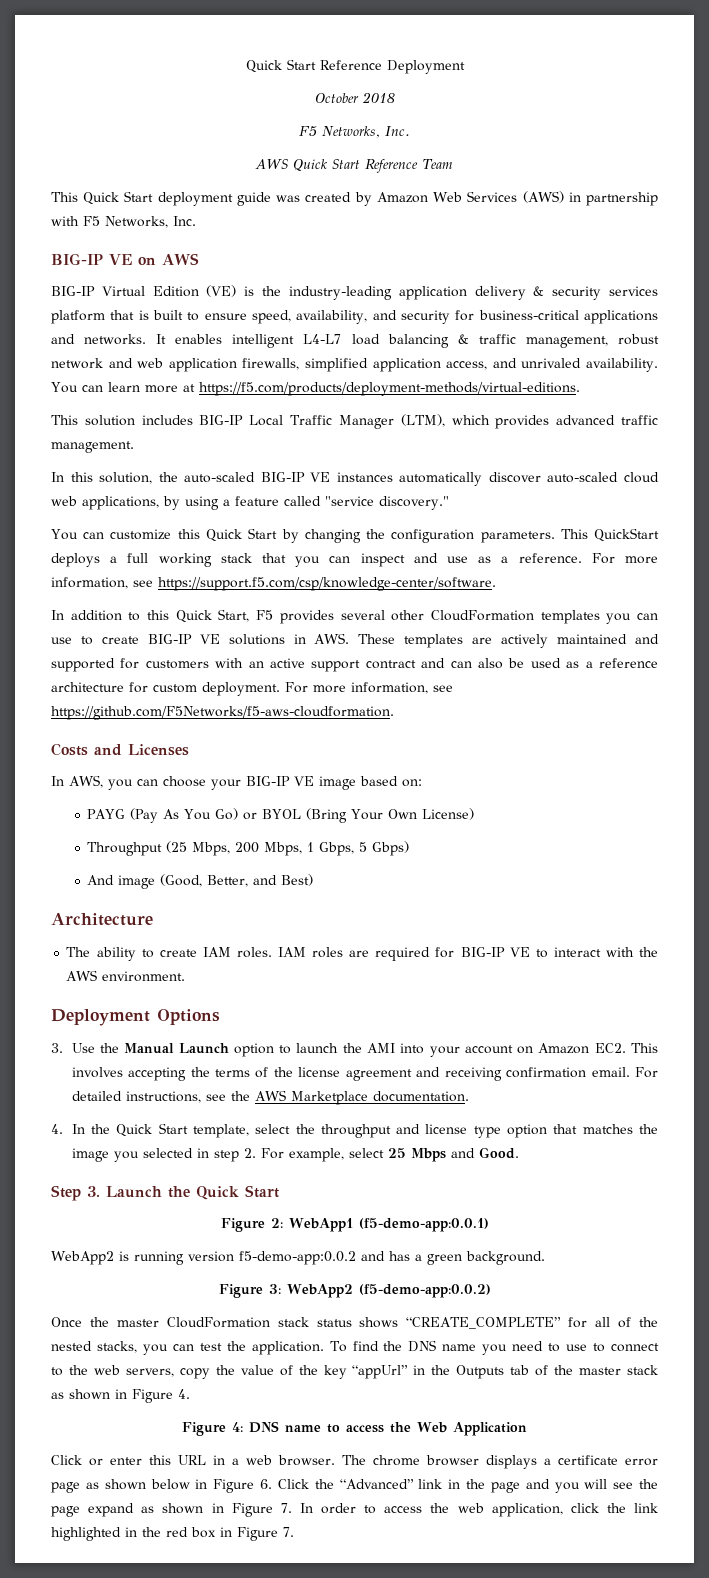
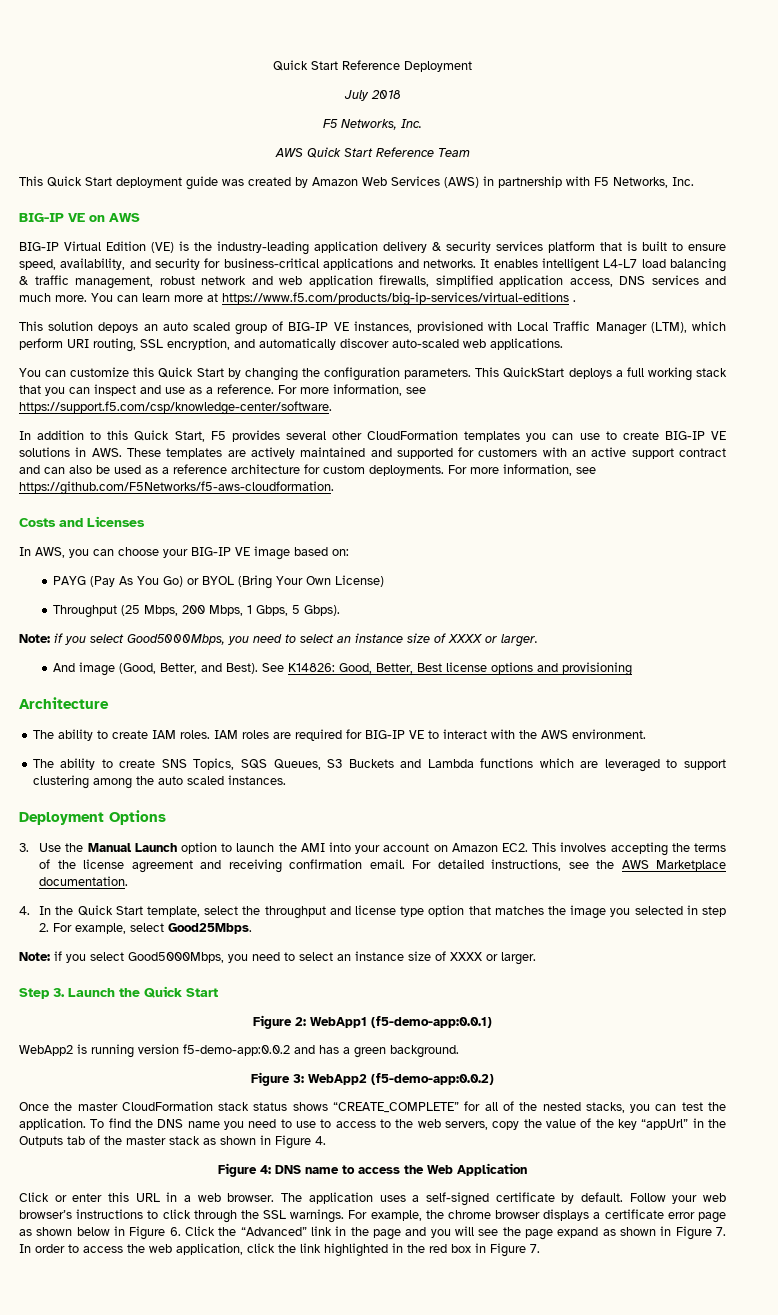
- October 2018
+ July 2018
- It enables intelligent L4-L7 load balancing & traffic management, robust network and web application firewalls, simplified application access, and unrivaled availability.
+ It enables intelligent L4-L7 load balancing & traffic management, robust network and web application firewalls, simplified application access, DNS services and much more.
- You can learn more at https://f5.com/products/deployment-methods/virtual-editions.
+ You can learn more at https://www.f5.com/products/big-ip-services/virtual-editions .
- This solution includes BIG-IP Local Traffic Manager (LTM), which provides advanced traffic management.
- In this solution, the auto-scaled BIG-IP VE instances automatically discover auto-scaled cloud web applications, by using a feature called "service discovery."
+ This solution depoys an auto scaled group of BIG-IP VE instances, provisioned with Local Traffic Manager (LTM), which perform URI routing, SSL encryption, and automatically discover auto-scaled web applications.
- In addition to this Quick Start, F5 provides several other CloudFormation templates you can use to create BIG-IP VE solutions in AWS. These templates are actively maintained and supported for customers with an active support contract and can also be used as a reference architecture for custom deployment.
+ In addition to this Quick Start, F5 provides several other CloudFormation templates you can use to create BIG-IP VE solutions in AWS. These templates are actively maintained and supported for customers with an active support contract and can also be used as a reference architecture for custom deployments.
- Throughput (25 Mbps, 200 Mbps, 1 Gbps, 5 Gbps)
+ Throughput (25 Mbps, 200 Mbps, 1 Gbps, 5 Gbps).
+ Note: if you select Good5000Mbps, you need to select an instance size of XXXX or larger.
- And image (Good, Better, and Best)
+ And image (Good, Better, and Best). See K14826: Good, Better, Best license options and provisioning
+ The ability to create SNS Topics, SQS Queues, S3 Buckets and Lambda functions which are leveraged to support clustering among the auto scaled instances.
- 4. In the Quick Start template, select the throughput and license type option that matches the image you selected in step 2. For example, select 25 Mbps and Good.
+ 4. In the Quick Start template, select the throughput and license type option that matches the image you selected in step 2. For example, select Good25Mbps.
+ Note: if you select Good5000Mbps, you need to select an instance size of XXXX or larger.
- To find the DNS name you need to use to connect to the web servers, copy the value of the key “appUrl” in the Outputs tab of the master stack as shown in Figure 4.
+ To find the DNS name you need to use to access to the web servers, copy the value of the key “appUrl” in the Outputs tab of the master stack as shown in Figure 4.
- The chrome browser displays a certificate error page as shown below in Figure 6. Click the “Advanced” link in the page and you will see the page expand as shown in Figure 7. In order to access the web application, click the link highlighted in the red box in Figure 7.
+ The application uses a self-signed certificate by default. Follow your web browser’s instructions to click through the SSL warnings. For example, the chrome browser displays a certificate error page as shown below in Figure 6. Click the “Advanced” link in the page and you will see the page expand as shown in Figure 7. In order to access the web application, click the link highlighted in the red box in Figure 7.

